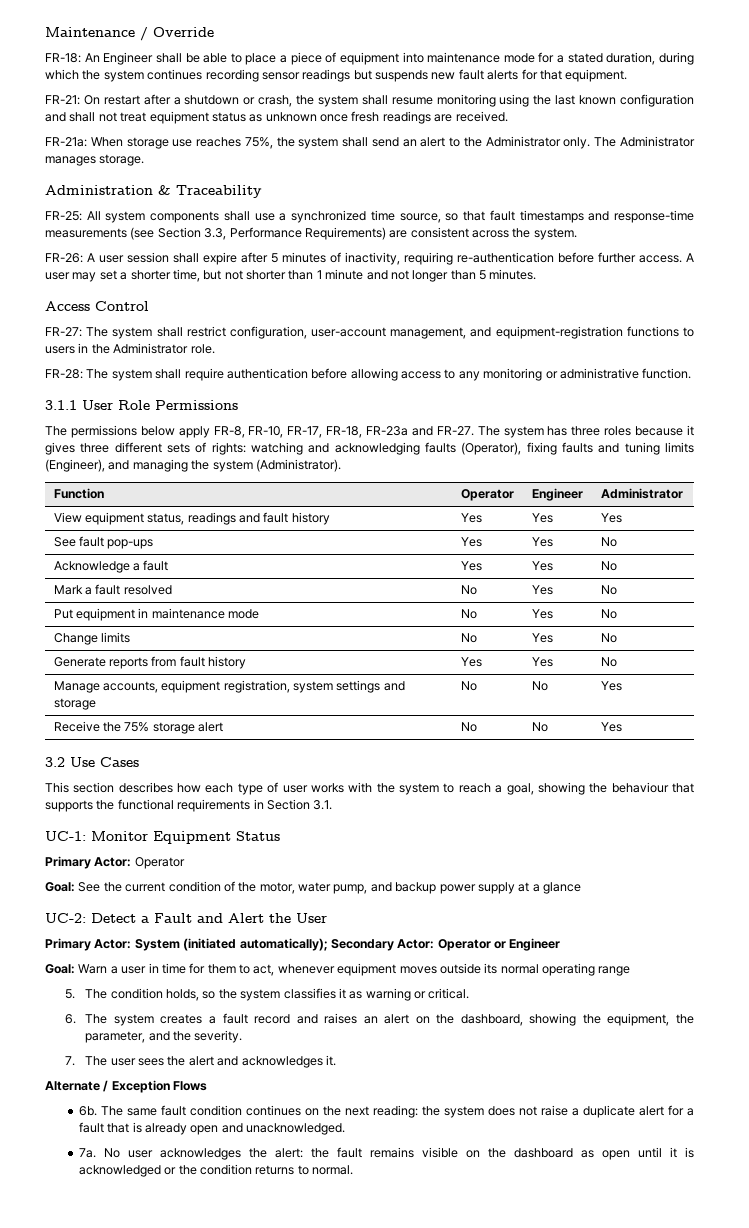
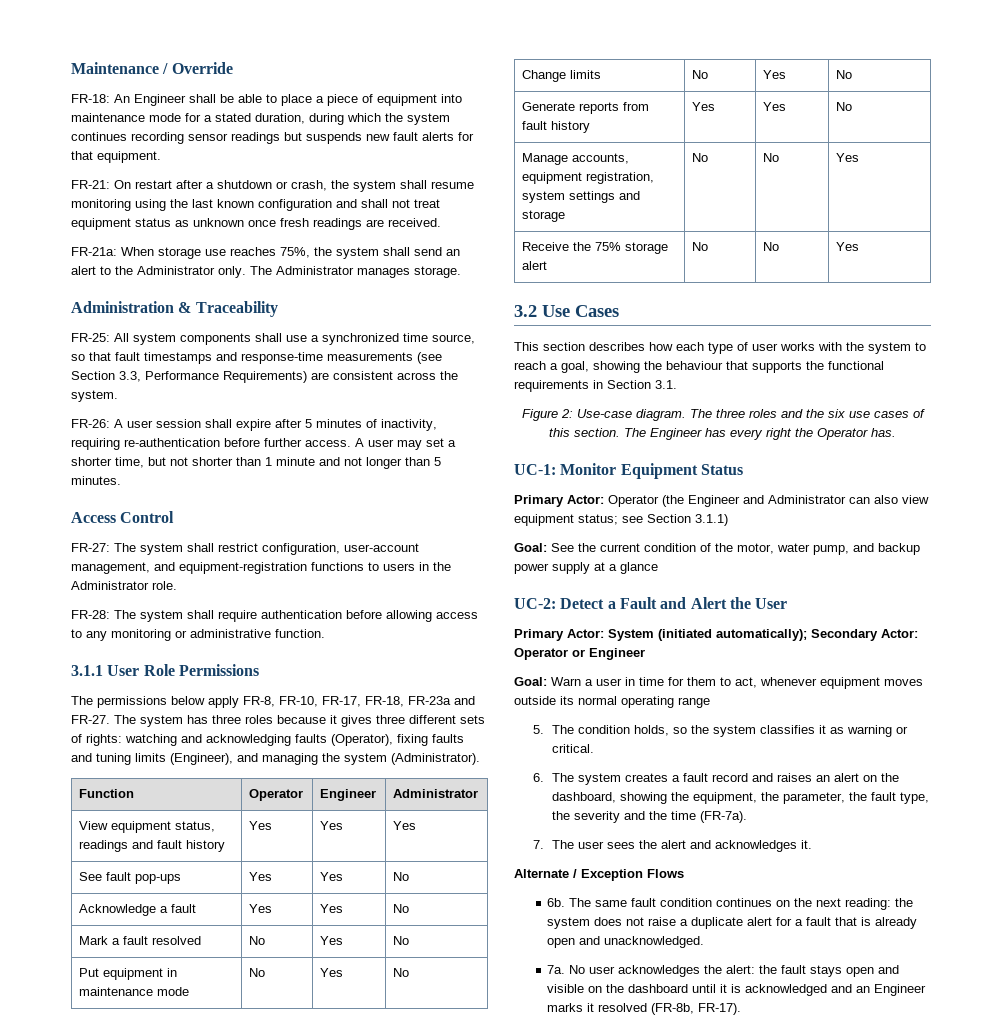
+ Figure 2: Use-case diagram. The three roles and the six use cases of this section. The Engineer has every right the Operator has.
- Primary Actor: Operator
+ Primary Actor: Operator (the Engineer and Administrator can also view equipment status; see Section 3.1.1)
- 6. The system creates a fault record and raises an alert on the dashboard, showing the equipment, the parameter, and the severity.
+ 6. The system creates a fault record and raises an alert on the dashboard, showing the equipment, the parameter, the fault type, the severity and the time (FR-7a).
- No user acknowledges the alert: the fault remains visible on the dashboard as open until it is acknowledged or the condition returns to normal.
+ No user acknowledges the alert: the fault stays open and visible on the dashboard until it is acknowledged and an Engineer marks it resolved (FR-8b, FR-17).

